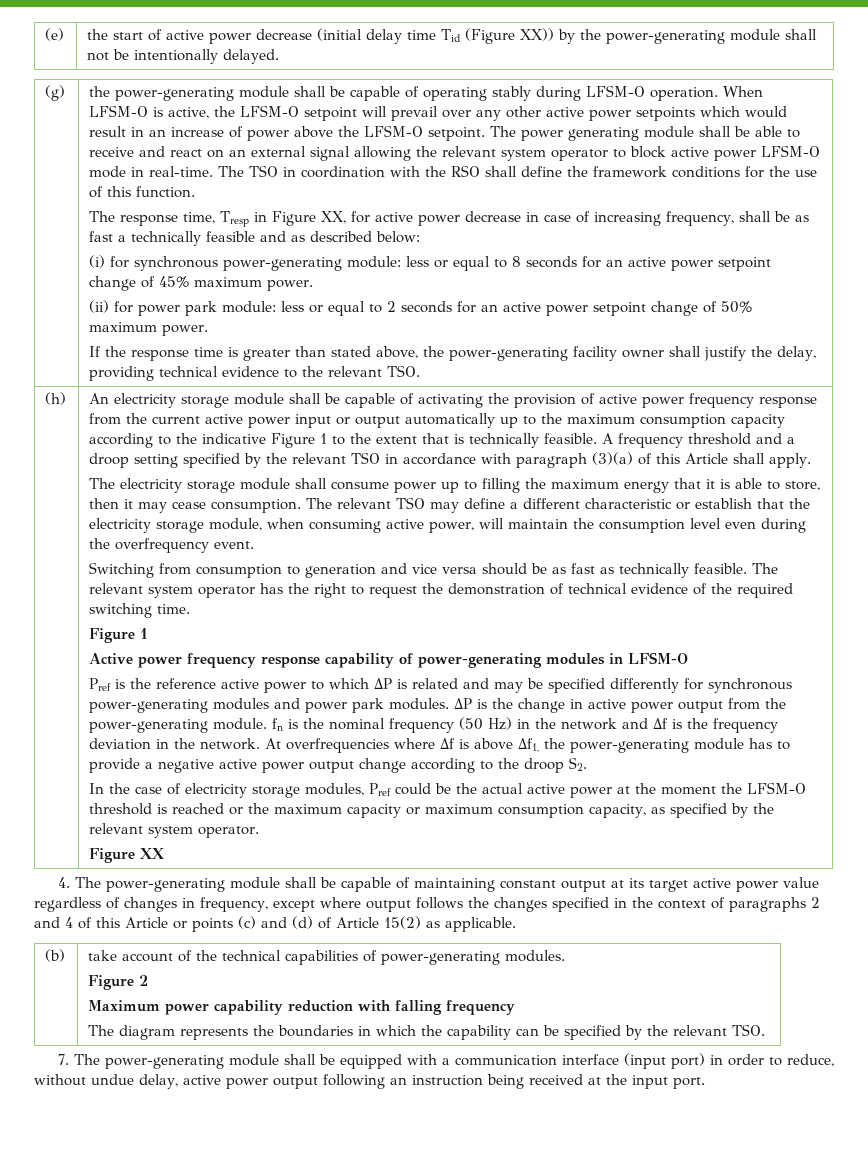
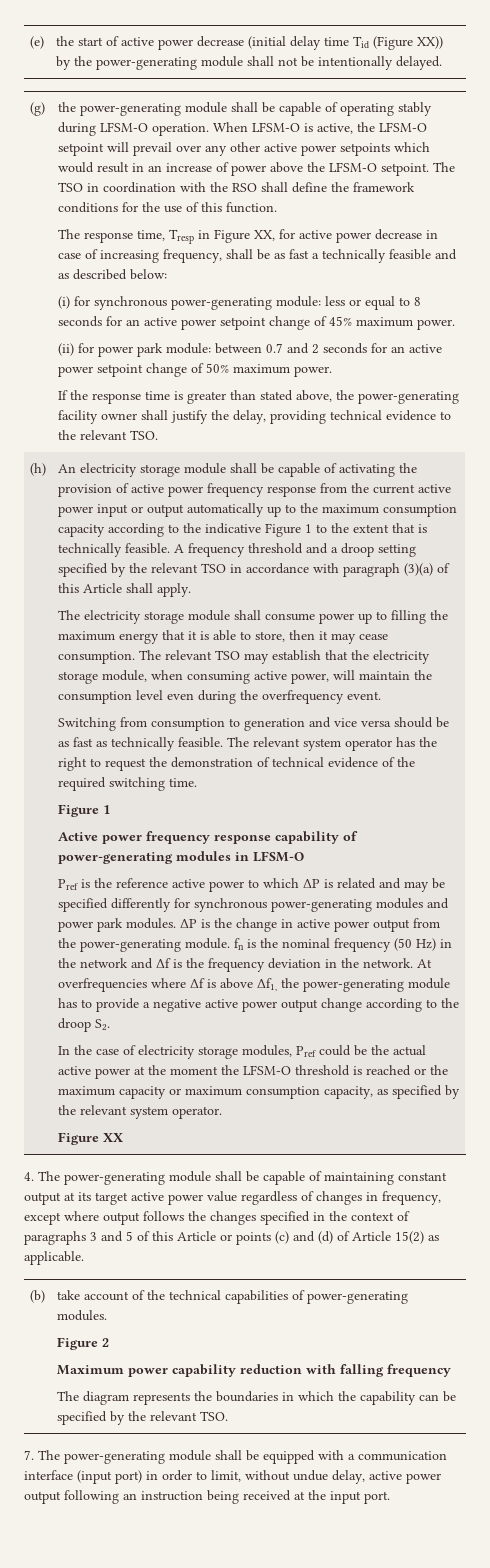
- The power generating module shall be able to receive and react on an external signal allowing the relevant system operator to block active power LFSM-O mode in real-time. The TSO in coordination with the RSO shall define the framework conditions for the use of this function.
+ The TSO in coordination with the RSO shall define the framework conditions for the use of this function.
- (ii) for power park module: less or equal to 2 seconds for an active power setpoint change of 50% maximum power.
+ (ii) for power park module: between 0.7 and 2 seconds for an active power setpoint change of 50% maximum power.
- The relevant TSO may define a different characteristic or establish that the electricity storage module, when consuming active power, will maintain the consumption level even during the overfrequency event.
+ The relevant TSO may establish that the electricity storage module, when consuming active power, will maintain the consumption level even during the overfrequency event.
- 4. The power-generating module shall be capable of maintaining constant output at its target active power value regardless of changes in frequency, except where output follows the changes specified in the context of paragraphs 2 and 4 of this Article or points (c) and (d) of Article 15(2) as applicable.
+ 4. The power-generating module shall be capable of maintaining constant output at its target active power value regardless of changes in frequency, except where output follows the changes specified in the context of paragraphs 3 and 5 of this Article or points (c) and (d) of Article 15(2) as applicable.
- 7. The power-generating module shall be equipped with a communication interface (input port) in order to reduce, without undue delay, active power output following an instruction being received at the input port.
+ 7. The power-generating module shall be equipped with a communication interface (input port) in order to limit, without undue delay, active power output following an instruction being received at the input port.

